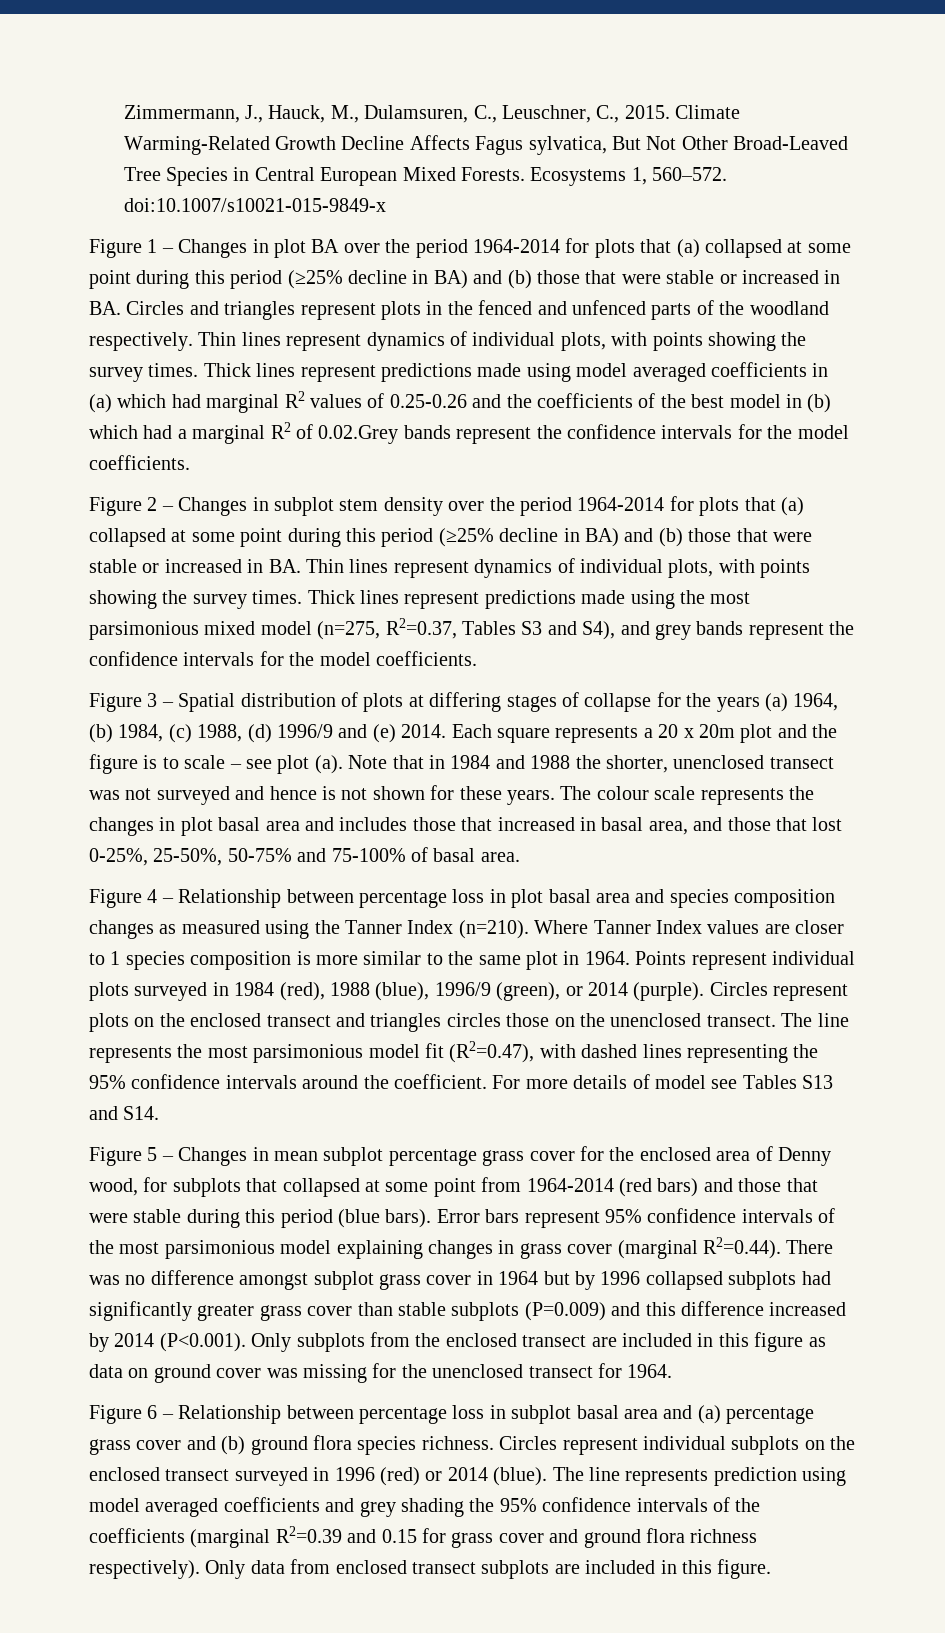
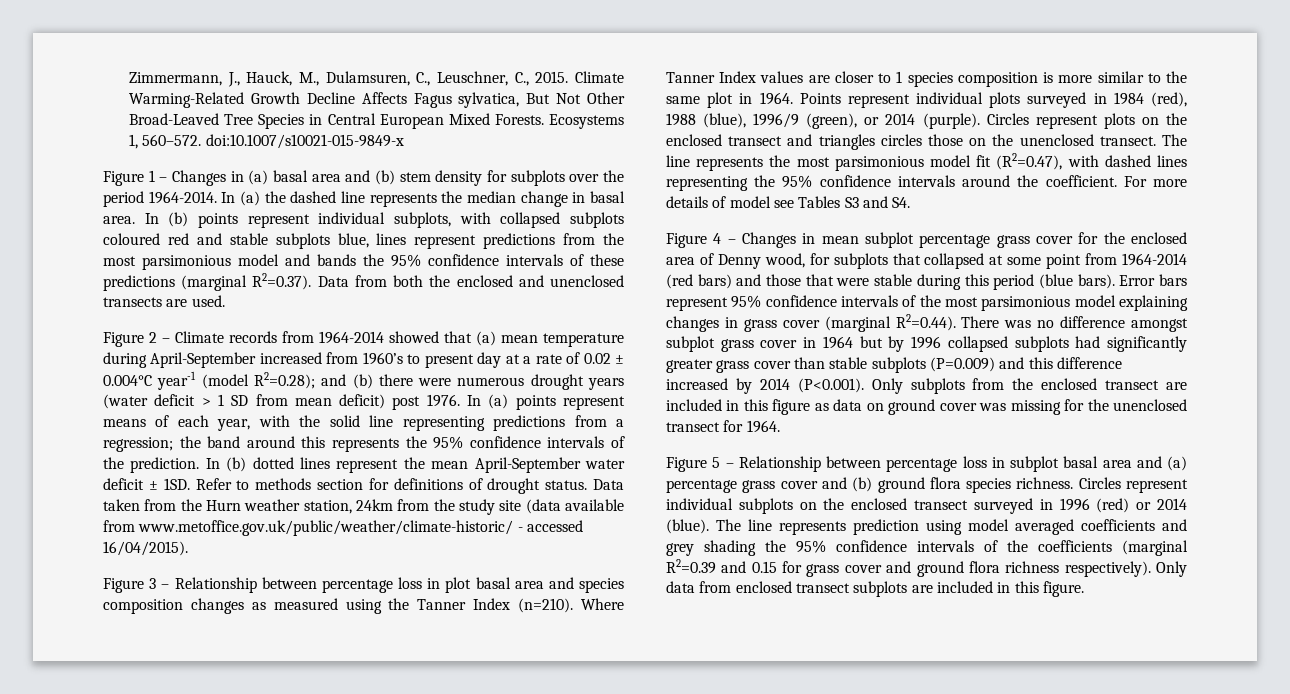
- Figure 1 – Changes in plot BA over the period 1964-2014 for plots that (a) collapsed at some point during this period (≥25% decline in BA) and (b) those that were stable or increased in BA. Circles and triangles represent plots in the fenced and unfenced parts of the woodland respectively. Thin lines represent dynamics of individual plots, with points showing the survey times. Thick lines represent predictions made using model averaged coefficients in (a) which had marginal R2 values of 0.25-0.26 and the coefficients of the best model in (b) which had a marginal R2 of 0.02.Grey bands represent the confidence intervals for the model coefficients.
- Figure 2 – Changes in subplot stem density over the period 1964-2014 for plots that (a) collapsed at some point during this period (≥25% decline in BA) and (b) those that were stable or increased in BA. Thin lines represent dynamics of individual plots, with points showing the survey times. Thick lines represent predictions made using the most parsimonious mixed model (n=275, R2=0.37, Tables S3 and S4), and grey bands represent the confidence intervals for the model coefficients.
- Figure 3 – Spatial distribution of plots at differing stages of collapse for the years (a) 1964, (b) 1984, (c) 1988, (d) 1996/9 and (e) 2014. Each square represents a 20 x 20m plot and the figure is to scale – see plot (a). Note that in 1984 and 1988 the shorter, unenclosed transect was not surveyed and hence is not shown for these years. The colour scale represents the changes in plot basal area and includes those that increased in basal area, and those that lost 0-25%, 25-50%, 50-75% and 75-100% of basal area.
- Figure 4 – Relationship between percentage loss in plot basal area and species composition changes as measured using the Tanner Index (n=210).
+ Figure 1 – Changes in (a) basal area and (b) stem density for subplots over the period 1964-2014. In (a) the dashed line represents the median change in basal area. In (b) points represent individual subplots, with collapsed subplots coloured red and stable subplots blue, lines represent predictions from the most parsimonious model and bands the 95% confidence intervals of these predictions (marginal R2=0.37). Data from both the enclosed and unenclosed transects are used.
+ Figure 2 – Climate records from 1964-2014 showed that (a) mean temperature during April-September increased from 1960’s to present day at a rate of 0.02 ± 0.004°C year-1 (model R2=0.28); and (b) there were numerous drought years (water deficit > 1 SD from mean deficit) post 1976. In (a) points represent means of each year, with the solid line representing predictions from a regression; the band around this represents the 95% confidence intervals of the prediction. In (b) dotted lines represent the mean April-September water deficit ± 1SD. Refer to methods section for definitions of drought status. Data taken from the Hurn weather station, 24km from the study site (data available from www.metoffice.gov.uk/public/weather/climate-historic/ - accessed 16/04/2015).
+ Figure 3 – Relationship between percentage loss in plot basal area and species composition changes as measured using the Tanner Index (n=210).
- For more details of model see Tables S13 and S14.
- Figure 5 – Changes in mean subplot percentage grass cover for the enclosed area of Denny wood, for subplots that collapsed at some point from 1964-2014 (red bars) and those that were stable during this period (blue bars).
+ For more details of model see Tables S3 and S4.
+ Figure 4 – Changes in mean subplot percentage grass cover for the enclosed area of Denny wood, for subplots that collapsed at some point from 1964-2014 (red bars) and those that were stable during this period (blue bars).
- Figure 6 – Relationship between percentage loss in subplot basal area and (a) percentage grass cover and (b) ground flora species richness.
+ Figure 5 – Relationship between percentage loss in subplot basal area and (a) percentage grass cover and (b) ground flora species richness.

